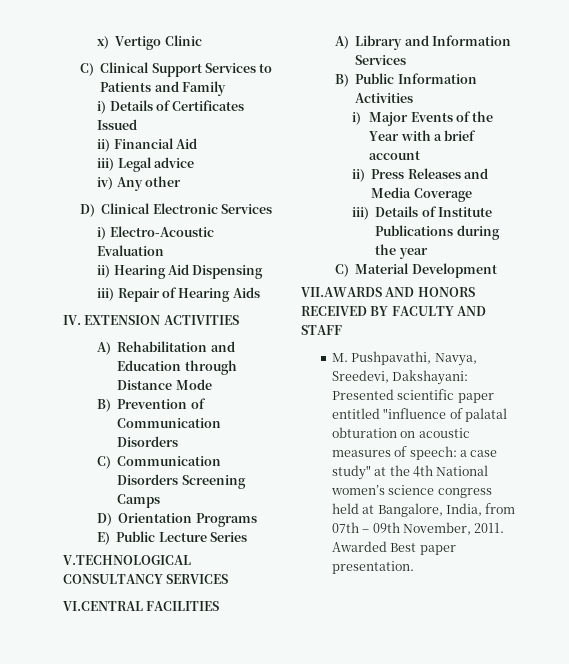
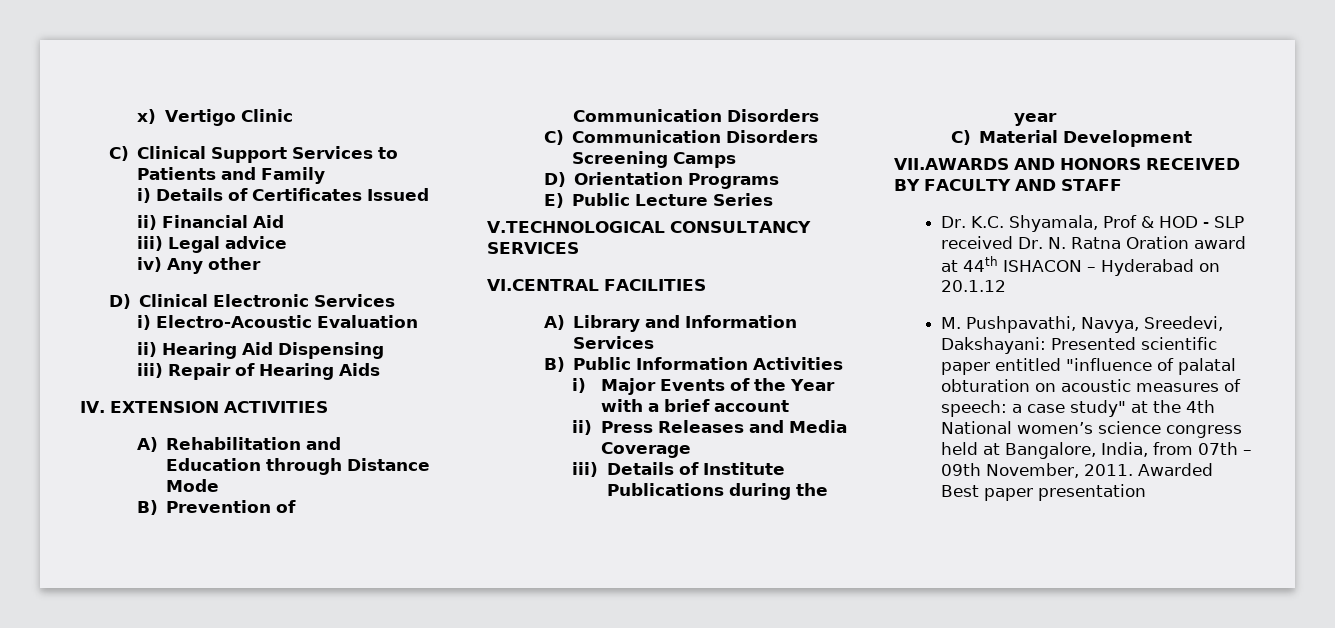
+ Dr. K.C. Shyamala, Prof & HOD - SLP received Dr. N. Ratna Oration award at 44th ISHACON – Hyderabad on 20.1.12
- Awarded Best paper presentation.
+ Awarded Best paper presentation

